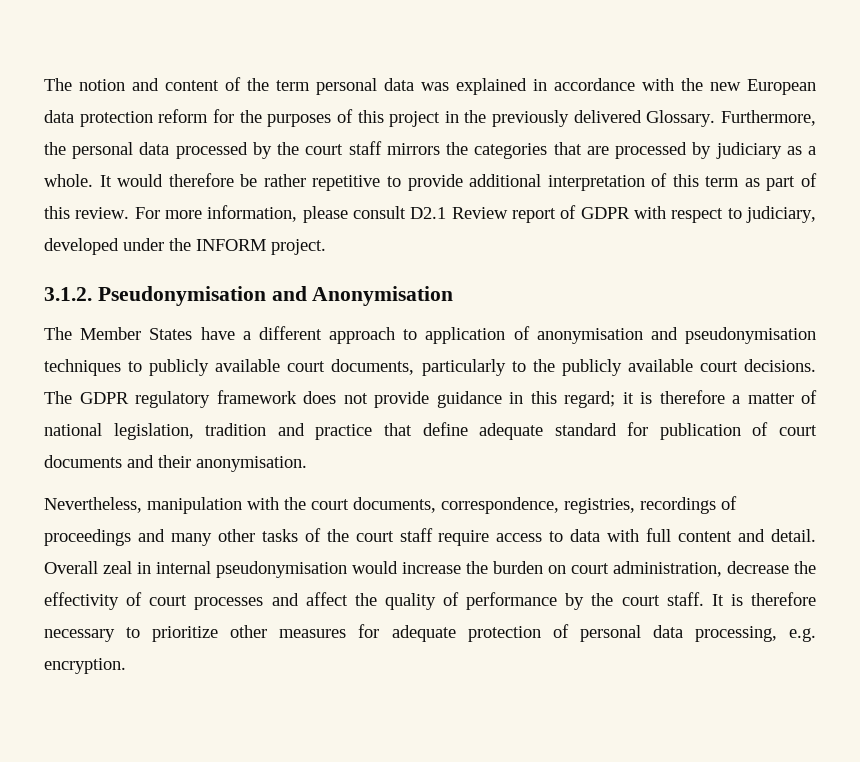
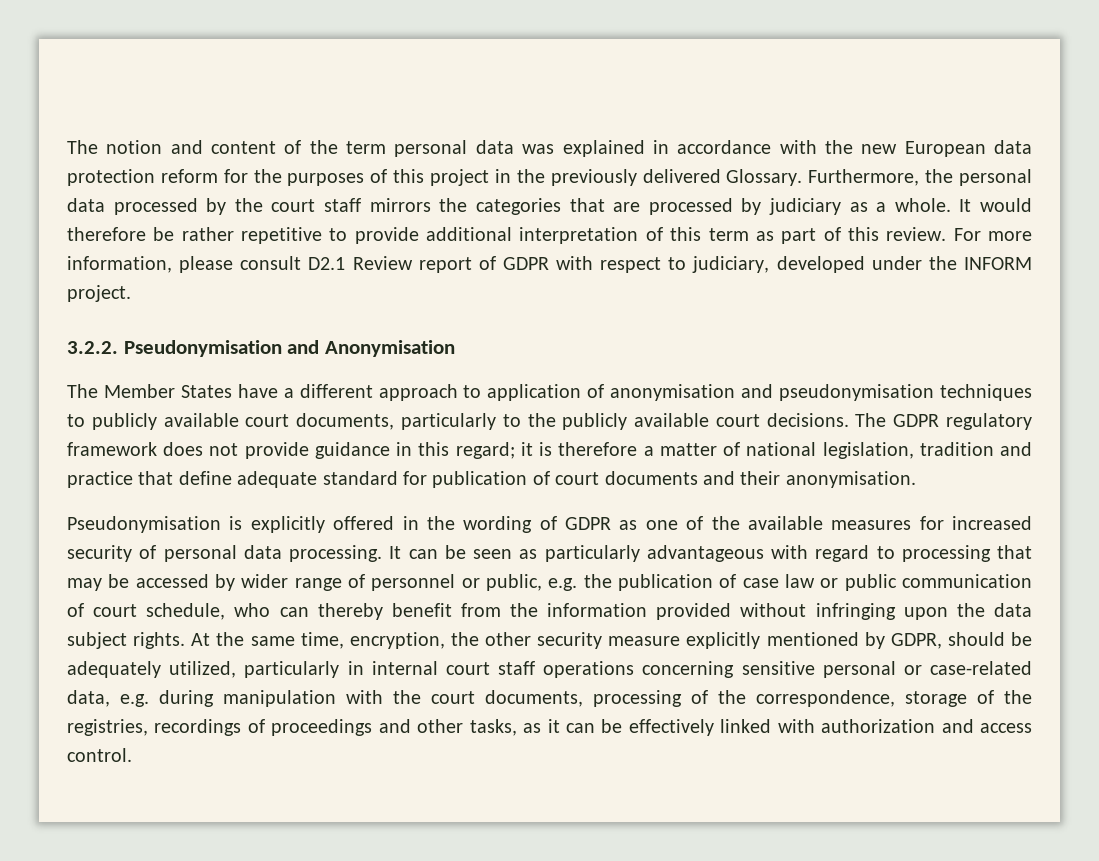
- 3.1.2. Pseudonymisation and Anonymisation
+ 3.2.2. Pseudonymisation and Anonymisation
- Nevertheless, manipulation with the court documents, correspondence, registries, recordings of proceedings and many other tasks of the court staff require access to data with full content and detail. Overall zeal in internal pseudonymisation would increase the burden on court administration, decrease the effectivity of court processes and affect the quality of performance by the court staff. It is therefore necessary to prioritize other measures for adequate protection of personal data processing, e.g. encryption.
+ Pseudonymisation is explicitly offered in the wording of GDPR as one of the available measures for increased security of personal data processing. It can be seen as particularly advantageous with regard to processing that may be accessed by wider range of personnel or public, e.g. the publication of case law or public communication of court schedule, who can thereby benefit from the information provided without infringing upon the data subject rights. At the same time, encryption, the other security measure explicitly mentioned by GDPR, should be adequately utilized, particularly in internal court staff operations concerning sensitive personal or case-related data, e.g. during manipulation with the court documents, processing of the correspondence, storage of the registries, recordings of proceedings and other tasks, as it can be effectively linked with authorization and access control.

